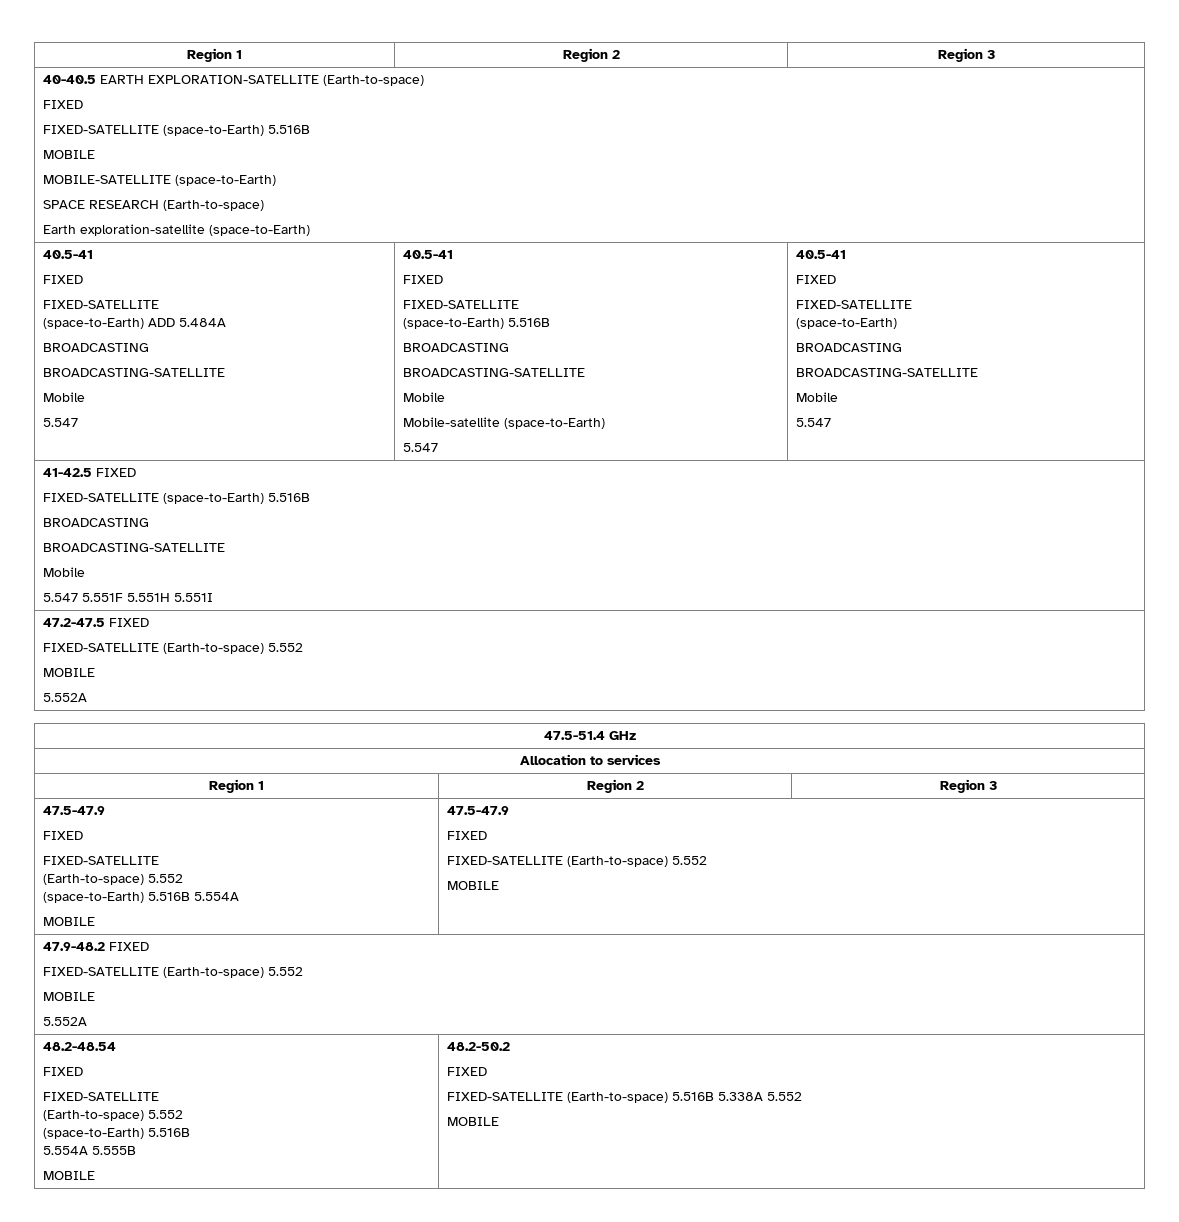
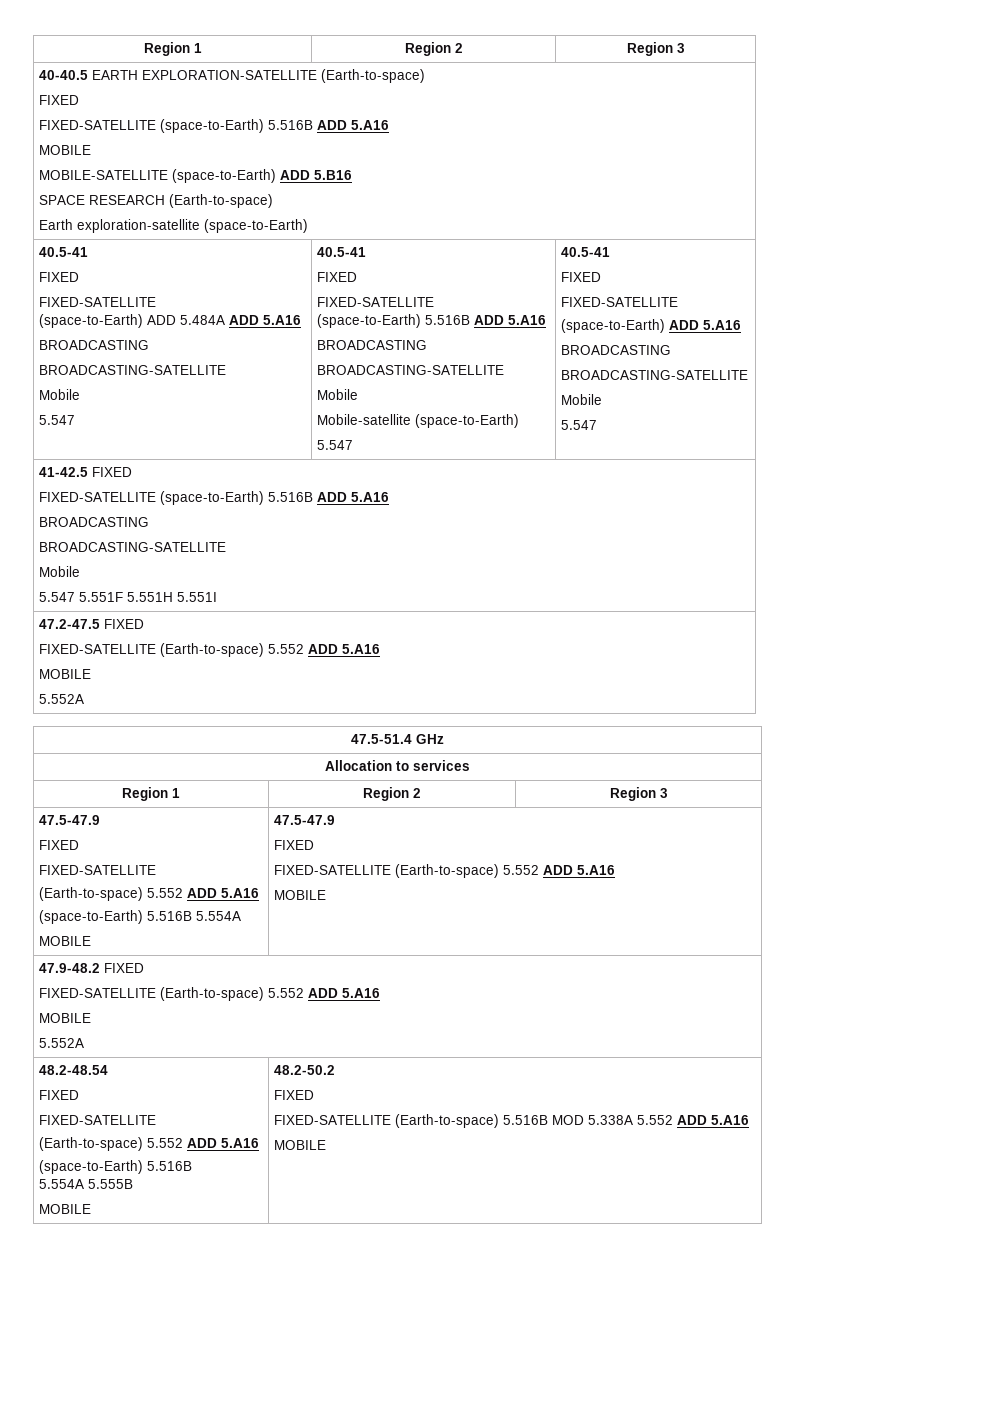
  40-40.5 EARTH EXPLORATION-SATELLITE (Earth-to-space)
  FIXED
- FIXED-SATELLITE (space-to-Earth) 5.516B
+ FIXED-SATELLITE (space-to-Earth) 5.516B ADD 5.A16
  MOBILE
- MOBILE-SATELLITE (space-to-Earth)
+ MOBILE-SATELLITE (space-to-Earth) ADD 5.B16
  SPACE RESEARCH (Earth-to-space)
  Earth exploration-satellite (space-to-Earth)
  40.5-41
  FIXED
  FIXED-SATELLITE
- (space-to-Earth) ADD 5.484A
+ (space-to-Earth) ADD 5.484A ADD 5.A16
  BROADCASTING
  BROADCASTING-SATELLITE
  Mobile
  5.547 | 40.5-41
  FIXED
  FIXED-SATELLITE
- (space-to-Earth) 5.516B
+ (space-to-Earth) 5.516B ADD 5.A16
  BROADCASTING
  BROADCASTING-SATELLITE
  Mobile
  Mobile-satellite (space-to-Earth)
  5.547 | 40.5-41
  FIXED
  FIXED-SATELLITE
- (space-to-Earth)
+ (space-to-Earth) ADD 5.A16
  41-42.5 FIXED
- FIXED-SATELLITE (space-to-Earth) 5.516B
+ FIXED-SATELLITE (space-to-Earth) 5.516B ADD 5.A16
  47.2-47.5 FIXED
- FIXED-SATELLITE (Earth-to-space) 5.552
+ FIXED-SATELLITE (Earth-to-space) 5.552 ADD 5.A16
  Allocation to services
  Region 1 | Region 2 | Region 3
  47.5-47.9
  FIXED
  FIXED-SATELLITE
- (Earth-to-space) 5.552
+ (Earth-to-space) 5.552 ADD 5.A16
  (space-to-Earth) 5.516B 5.554A
  MOBILE | 47.5-47.9
  FIXED
- FIXED-SATELLITE (Earth-to-space) 5.552
+ FIXED-SATELLITE (Earth-to-space) 5.552 ADD 5.A16
  47.9-48.2 FIXED
- FIXED-SATELLITE (Earth-to-space) 5.552
+ FIXED-SATELLITE (Earth-to-space) 5.552 ADD 5.A16
  48.2-48.54
  FIXED
  FIXED-SATELLITE
- (Earth-to-space) 5.552
+ (Earth-to-space) 5.552 ADD 5.A16
  (space-to-Earth) 5.516B
  5.554A 5.555B
  MOBILE | 48.2-50.2
  FIXED
- FIXED-SATELLITE (Earth-to-space) 5.516B 5.338A 5.552
+ FIXED-SATELLITE (Earth-to-space) 5.516B MOD 5.338A 5.552 ADD 5.A16

